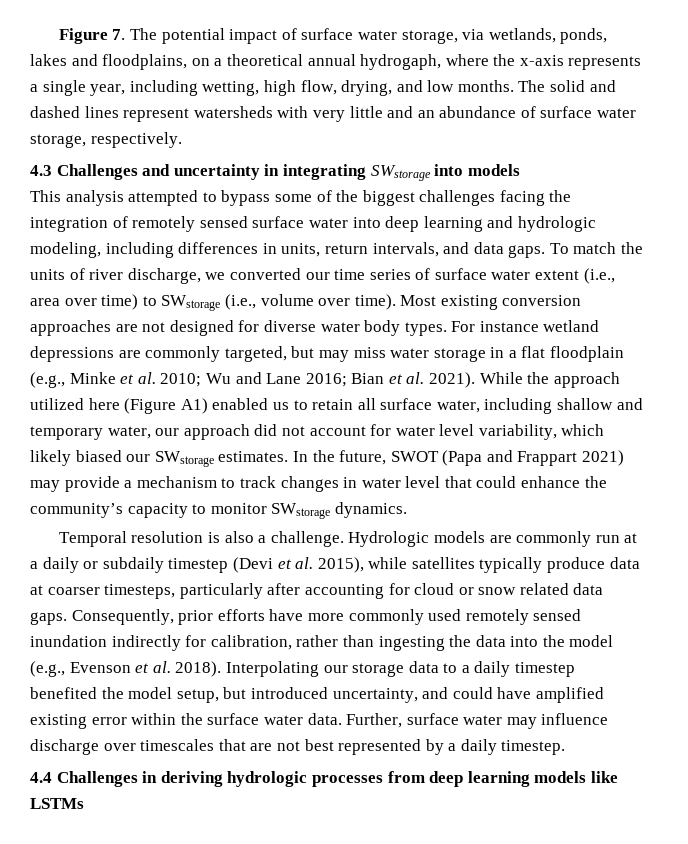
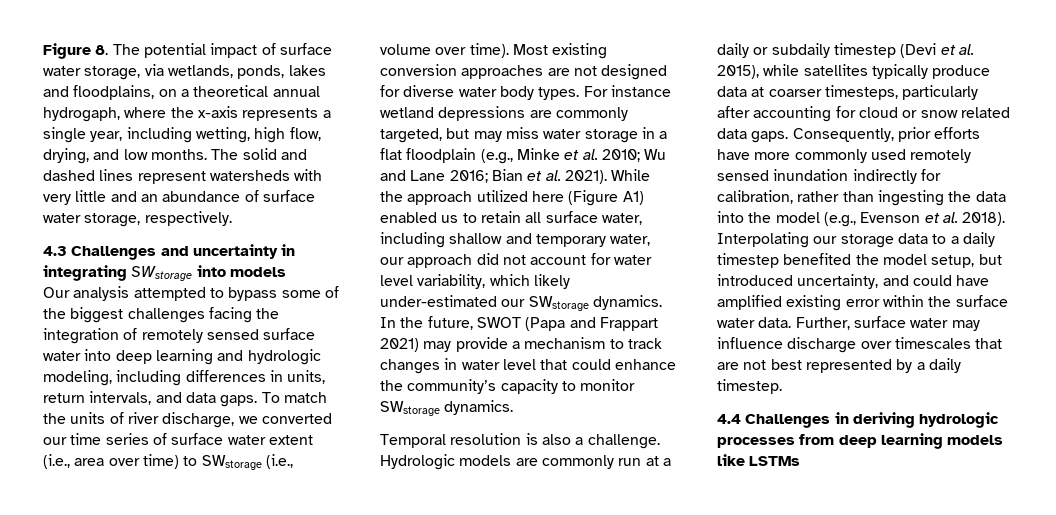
- Figure 7. The potential impact of surface water storage, via wetlands, ponds, lakes and floodplains, on a theoretical annual hydrogaph, where the x-axis represents a single year, including wetting, high flow, drying, and low months.
+ Figure 8. The potential impact of surface water storage, via wetlands, ponds, lakes and floodplains, on a theoretical annual hydrogaph, where the x-axis represents a single year, including wetting, high flow, drying, and low months.
- This analysis attempted to bypass some of the biggest challenges facing the integration of remotely sensed surface water into deep learning and hydrologic modeling, including differences in units, return intervals, and data gaps.
+ Our analysis attempted to bypass some of the biggest challenges facing the integration of remotely sensed surface water into deep learning and hydrologic modeling, including differences in units, return intervals, and data gaps.
- While the approach utilized here (Figure A1) enabled us to retain all surface water, including shallow and temporary water, our approach did not account for water level variability, which likely biased our SWstorage estimates.
+ While the approach utilized here (Figure A1) enabled us to retain all surface water, including shallow and temporary water, our approach did not account for water level variability, which likely under-estimated our SWstorage dynamics.

